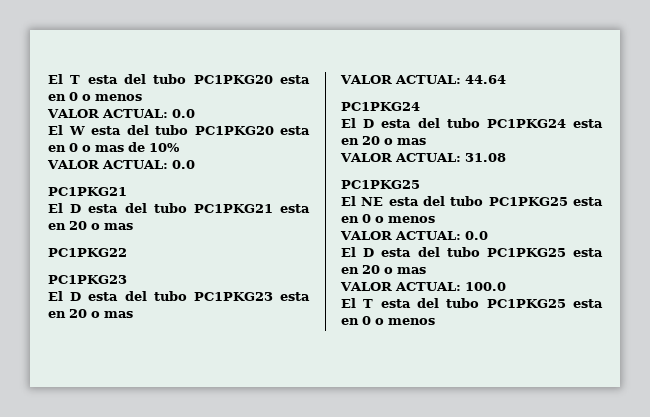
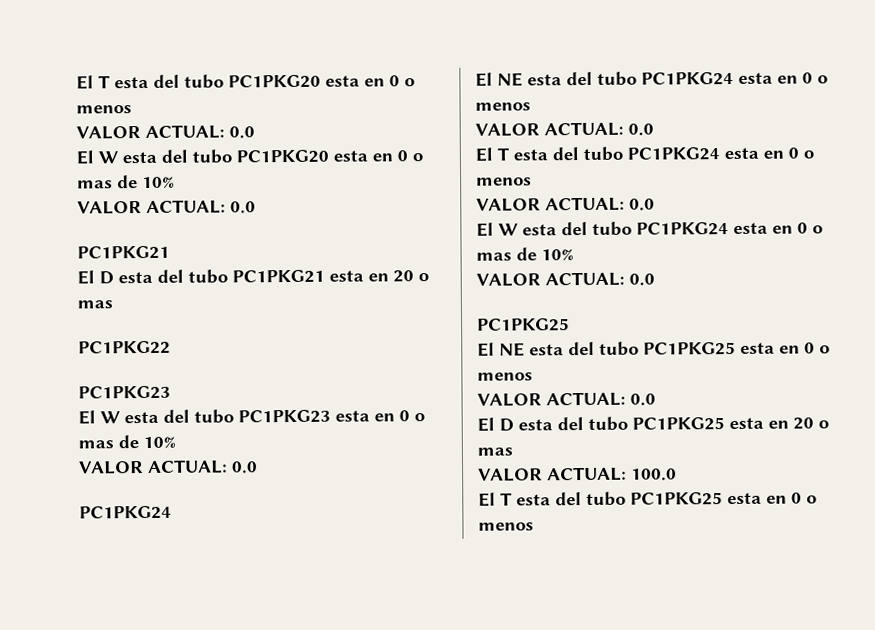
- El D esta del tubo PC1PKG23 esta en 20 o mas
- VALOR ACTUAL: 44.64
+ El W esta del tubo PC1PKG23 esta en 0 o mas de 10%
+ VALOR ACTUAL: 0.0
- El D esta del tubo PC1PKG24 esta en 20 o mas
- VALOR ACTUAL: 31.08
+ El NE esta del tubo PC1PKG24 esta en 0 o menos
+ VALOR ACTUAL: 0.0
+ El T esta del tubo PC1PKG24 esta en 0 o menos
+ VALOR ACTUAL: 0.0
+ El W esta del tubo PC1PKG24 esta en 0 o mas de 10%
+ VALOR ACTUAL: 0.0

